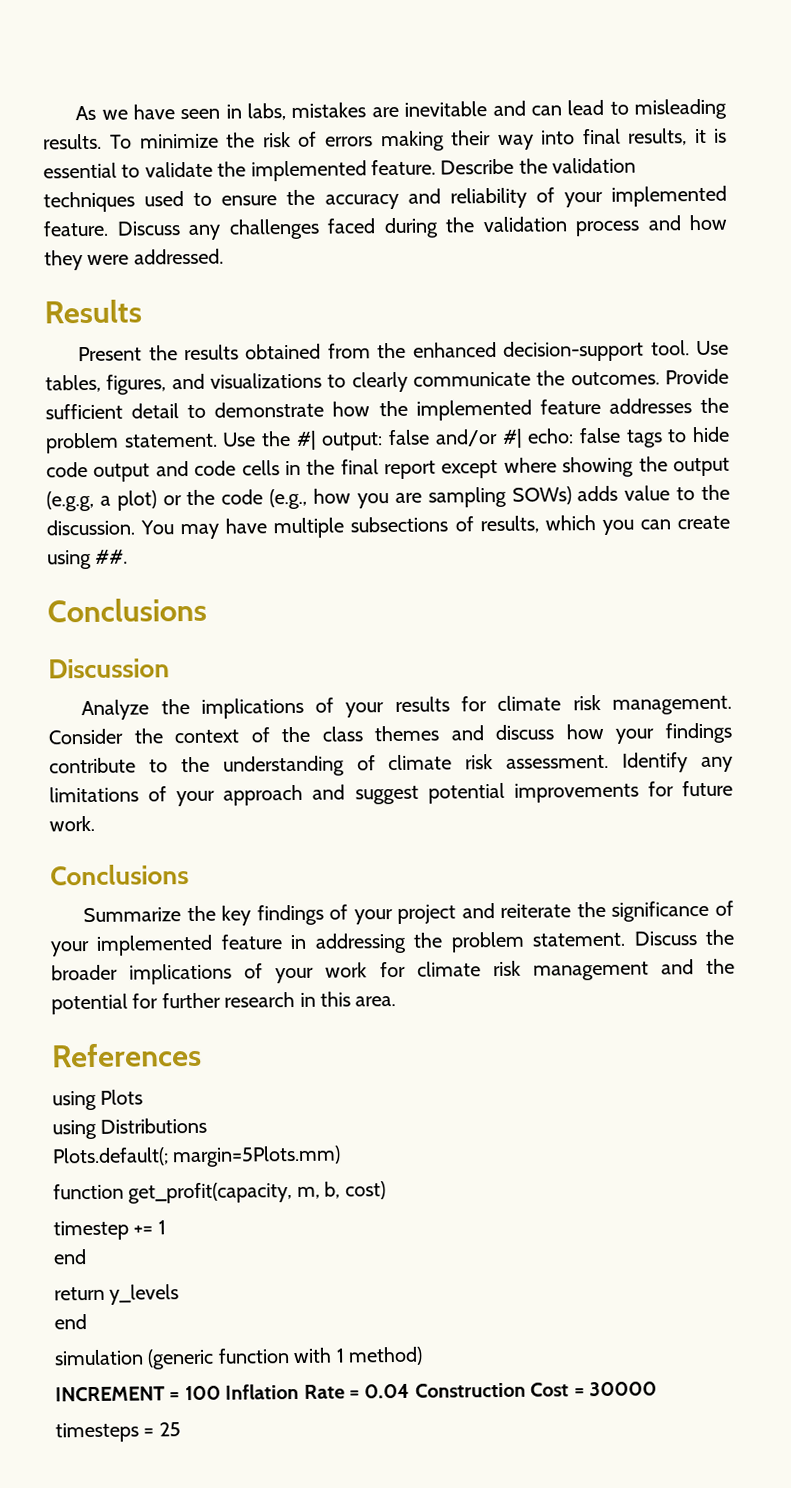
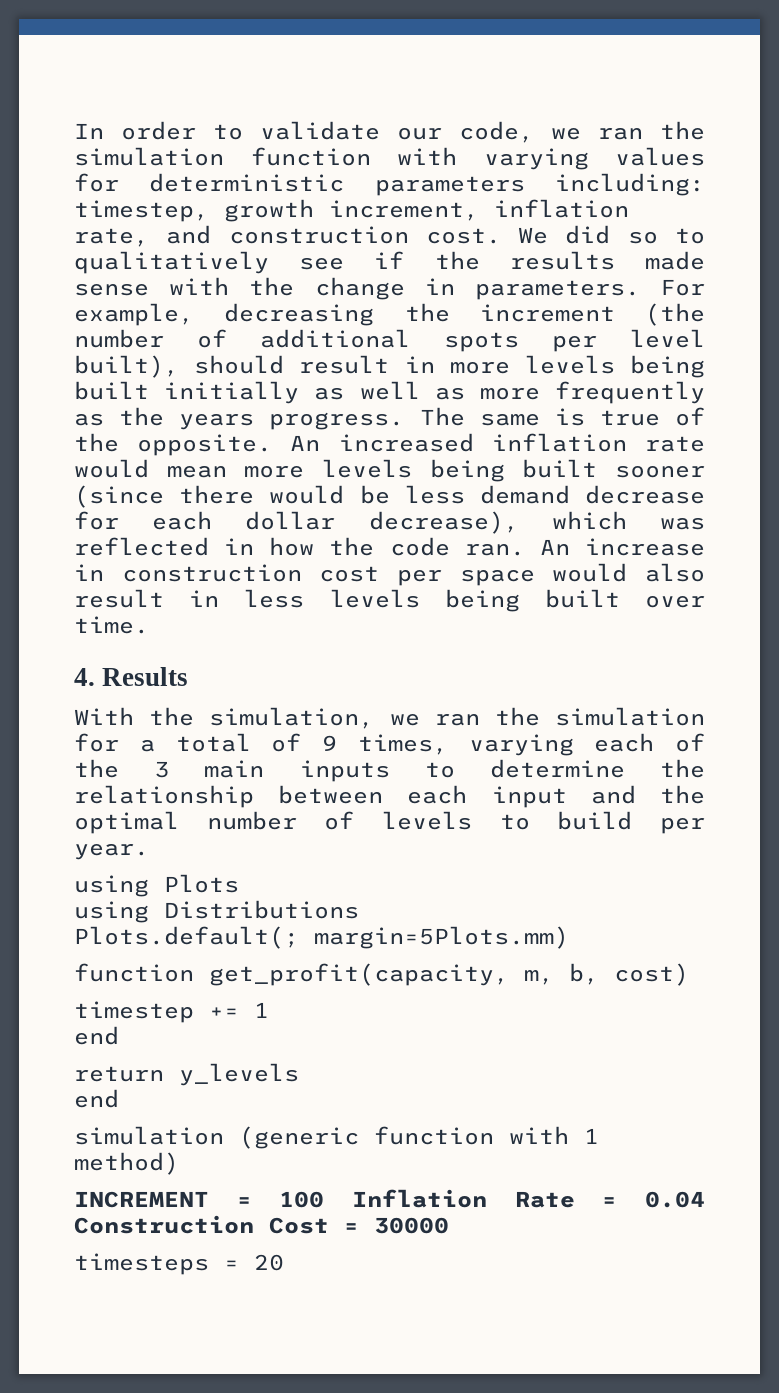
- As we have seen in labs, mistakes are inevitable and can lead to misleading results. To minimize the risk of errors making their way into final results, it is essential to validate the implemented feature. Describe the validation techniques used to ensure the accuracy and reliability of your implemented feature. Discuss any challenges faced during the validation process and how they were addressed.
- Results
- Present the results obtained from the enhanced decision-support tool. Use tables, figures, and visualizations to clearly communicate the outcomes. Provide sufficient detail to demonstrate how the implemented feature addresses the problem statement. Use the #| output: false and/or #| echo: false tags to hide code output and code cells in the final report except where showing the output (e.g.g, a plot) or the code (e.g., how you are sampling SOWs) adds value to the discussion. You may have multiple subsections of results, which you can create using ##.
- Conclusions
- Discussion
- Analyze the implications of your results for climate risk management. Consider the context of the class themes and discuss how your findings contribute to the understanding of climate risk assessment. Identify any limitations of your approach and suggest potential improvements for future work.
- Conclusions
- Summarize the key findings of your project and reiterate the significance of your implemented feature in addressing the problem statement. Discuss the broader implications of your work for climate risk management and the potential for further research in this area.
- References
+ In order to validate our code, we ran the simulation function with varying values for deterministic parameters including: timestep, growth increment, inflation rate, and construction cost. We did so to qualitatively see if the results made sense with the change in parameters. For example, decreasing the increment (the number of additional spots per level built), should result in more levels being built initially as well as more frequently as the years progress. The same is true of the opposite. An increased inflation rate would mean more levels being built sooner (since there would be less demand decrease for each dollar decrease), which was reflected in how the code ran. An increase in construction cost per space would also result in less levels being built over time.
+ 4. Results
+ With the simulation, we ran the simulation for a total of 9 times, varying each of the 3 main inputs to determine the relationship between each input and the optimal number of levels to build per year.
- timesteps = 25
+ timesteps = 20

